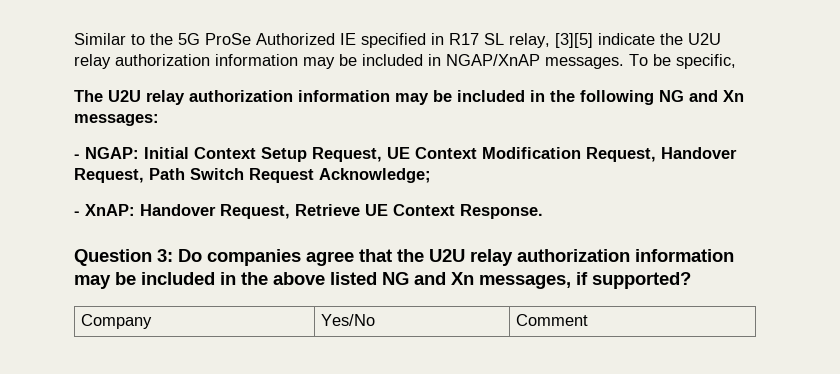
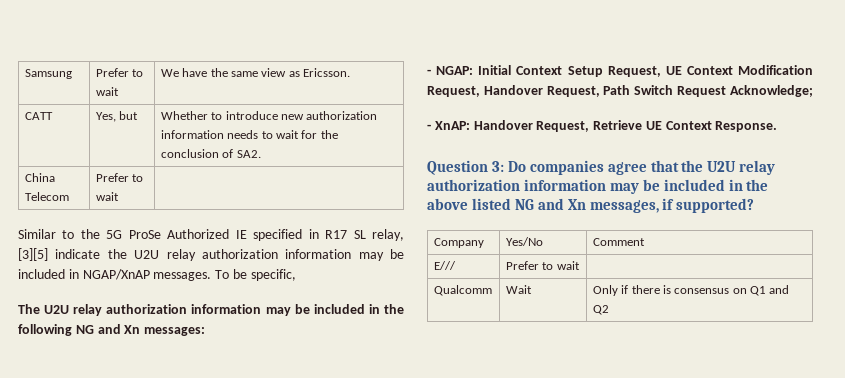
+ Samsung | Prefer to wait | We have the same view as Ericsson.
+ CATT | Yes, but | Whether to introduce new authorization information needs to wait for the conclusion of SA2.
+ China Telecom | Prefer to wait |
+ E/// | Prefer to wait |
+ Qualcomm | Wait | Only if there is consensus on Q1 and Q2

